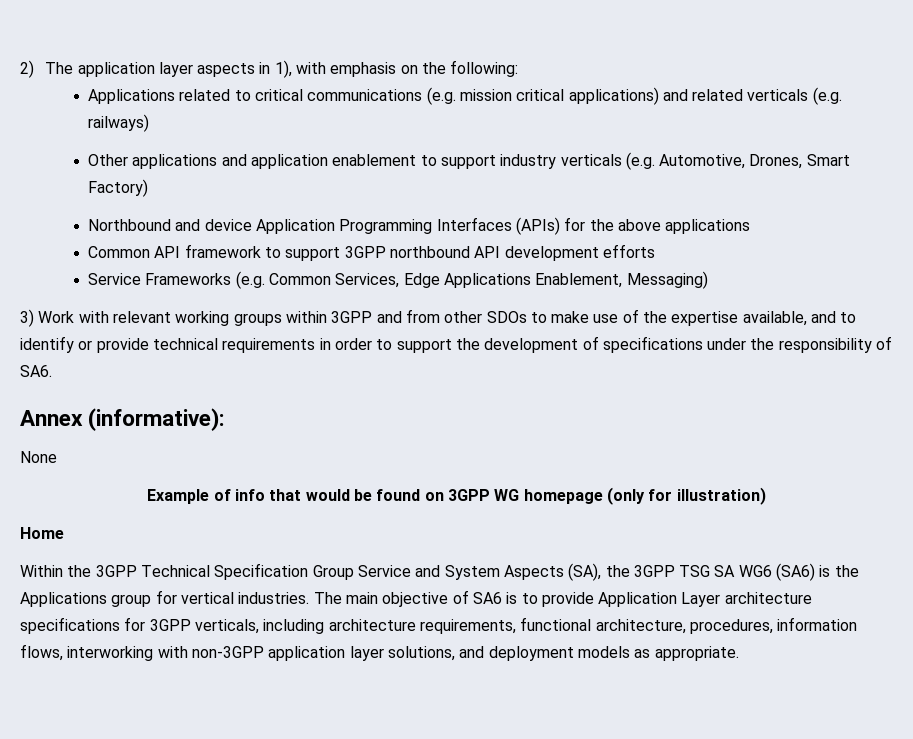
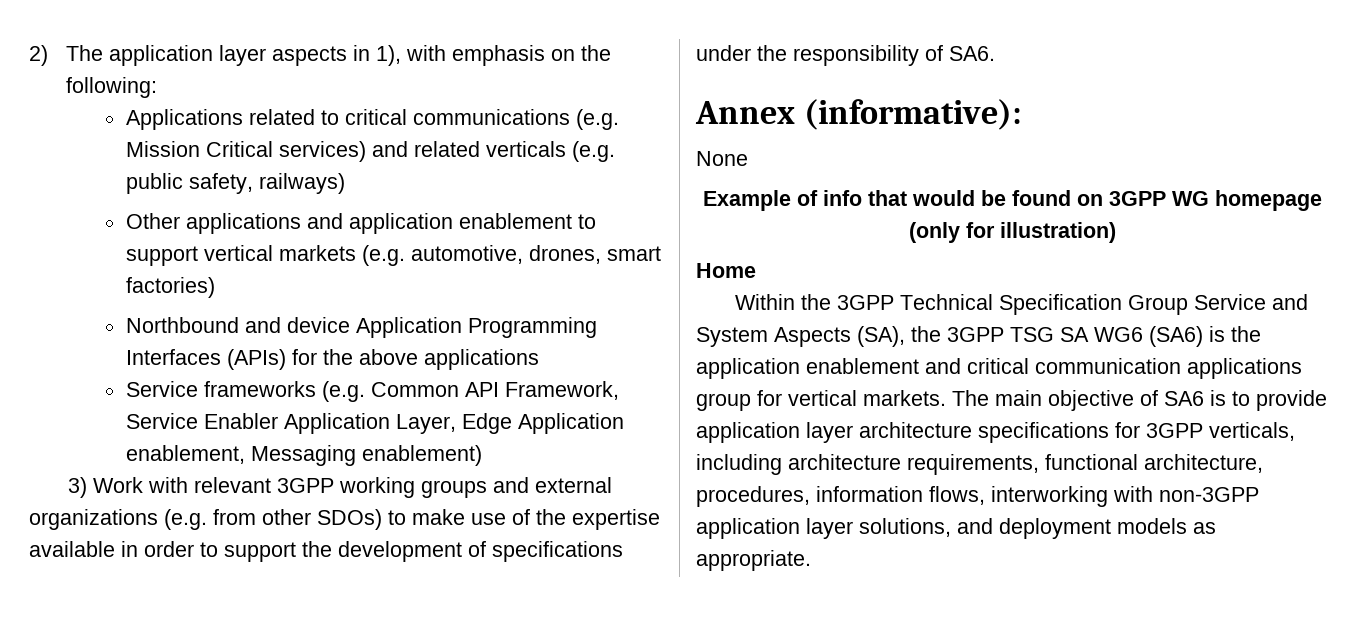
- Applications related to critical communications (e.g. mission critical applications) and related verticals (e.g. railways)
+ Applications related to critical communications (e.g. Mission Critical services) and related verticals (e.g. public safety, railways)
- Other applications and application enablement to support industry verticals (e.g. Automotive, Drones, Smart Factory)
+ Other applications and application enablement to support vertical markets (e.g. automotive, drones, smart factories)
- Common API framework to support 3GPP northbound API development efforts
- Service Frameworks (e.g. Common Services, Edge Applications Enablement, Messaging)
+ Service frameworks (e.g. Common API Framework, Service Enabler Application Layer, Edge Application enablement, Messaging enablement)
- 3) Work with relevant working groups within 3GPP and from other SDOs to make use of the expertise available, and to identify or provide technical requirements in order to support the development of specifications under the responsibility of SA6.
+ 3) Work with relevant 3GPP working groups and external organizations (e.g. from other SDOs) to make use of the expertise available in order to support the development of specifications under the responsibility of SA6.
- Within the 3GPP Technical Specification Group Service and System Aspects (SA), the 3GPP TSG SA WG6 (SA6) is the Applications group for vertical industries.
+ Within the 3GPP Technical Specification Group Service and System Aspects (SA), the 3GPP TSG SA WG6 (SA6) is the application enablement and critical communication applications group for vertical markets.
- The main objective of SA6 is to provide Application Layer architecture specifications for 3GPP verticals, including architecture requirements, functional architecture, procedures, information flows, interworking with non-3GPP application layer solutions, and deployment models as appropriate.
+ The main objective of SA6 is to provide application layer architecture specifications for 3GPP verticals, including architecture requirements, functional architecture, procedures, information flows, interworking with non-3GPP application layer solutions, and deployment models as appropriate.

